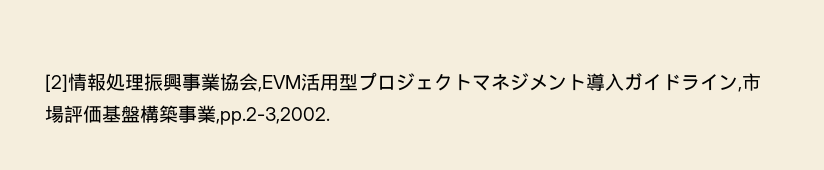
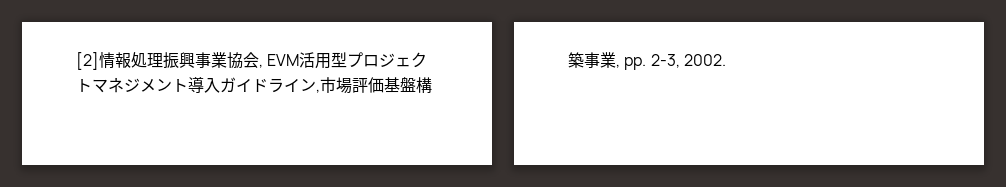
- [2]情報処理振興事業協会,EVM活用型プロジェクトマネジメント導入ガイドライン,市場評価基盤構築事業,pp.2-3,2002.
+ [2]情報処理振興事業協会, EVM活用型プロジェクトマネジメント導入ガイドライン,市場評価基盤構築事業, pp. 2-3, 2002.

